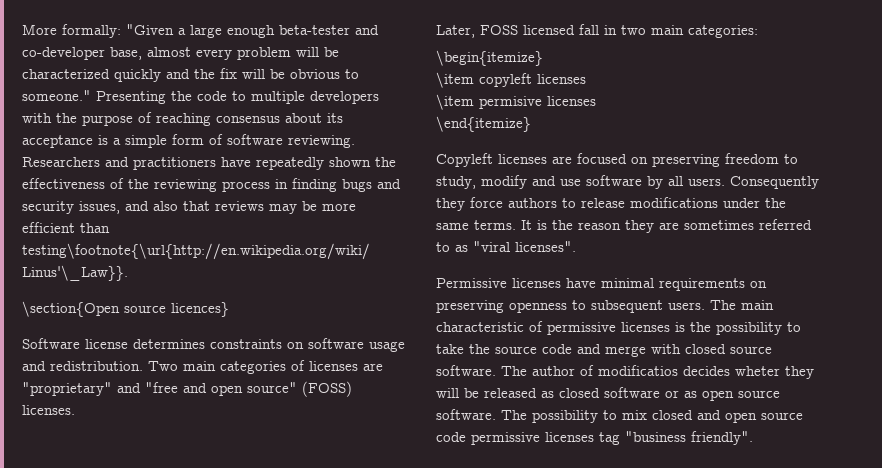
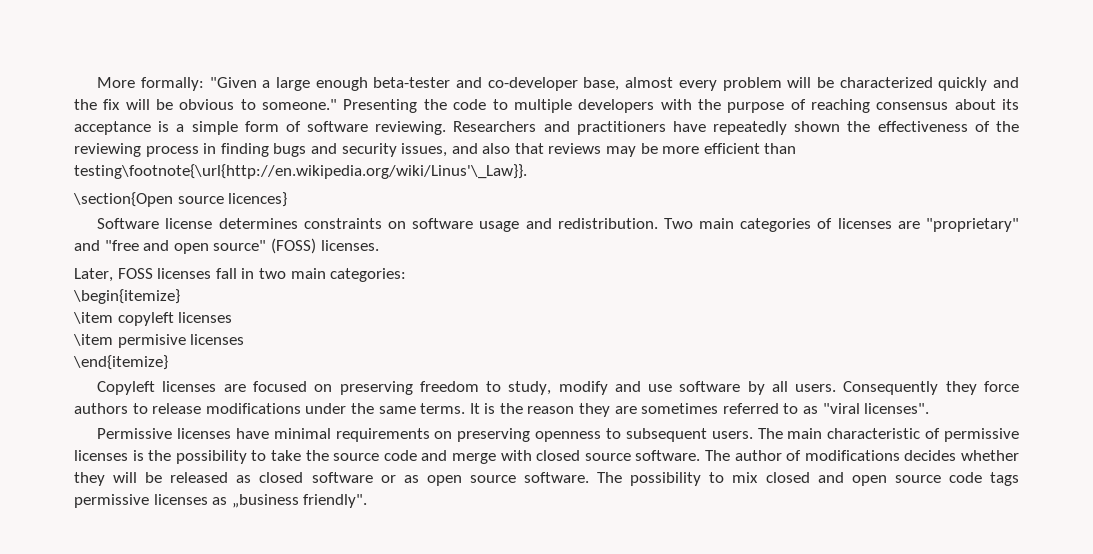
- Later, FOSS licensed fall in two main categories:
+ Later, FOSS licenses fall in two main categories:
- The author of modificatios decides wheter they will be released as closed software or as open source software.
+ The author of modifications decides whether they will be released as closed software or as open source software.
- The possibility to mix closed and open source code permissive licenses tag "business friendly".
+ The possibility to mix closed and open source code tags permissive licenses as „business friendly".

